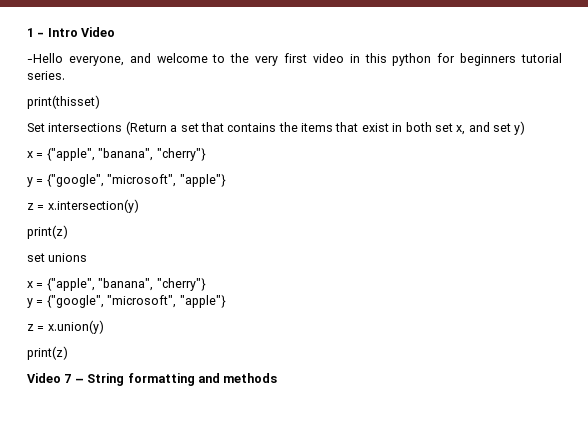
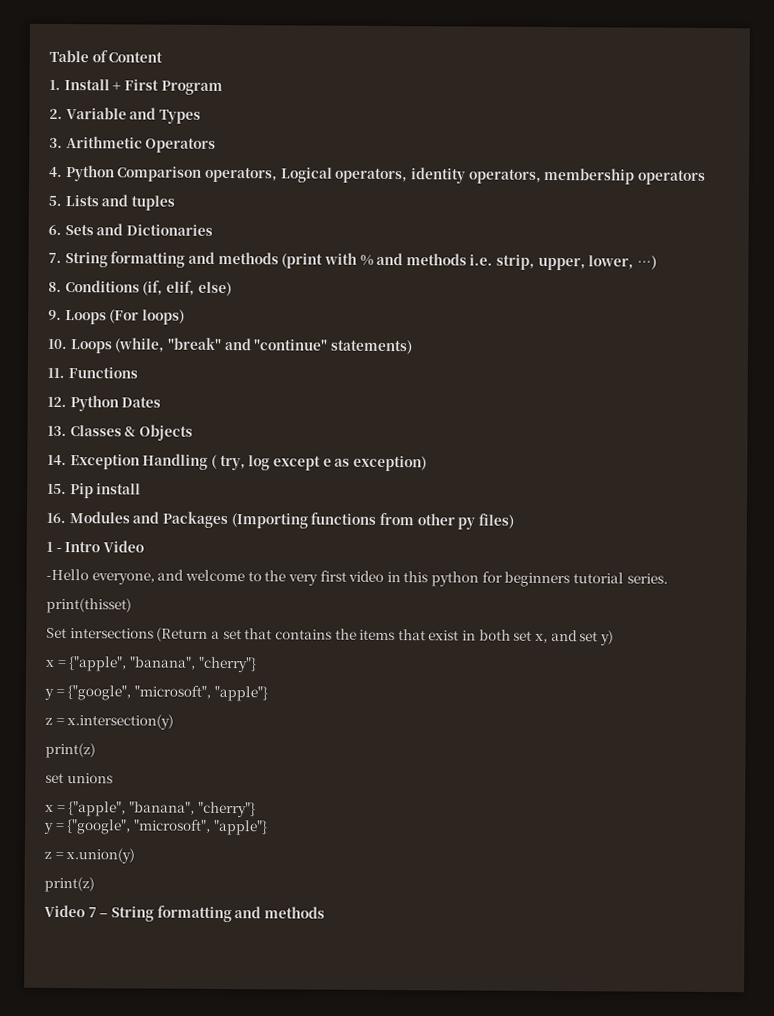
+ Table of Content
+ 1. Install + First Program
+ 2. Variable and Types
+ 3. Arithmetic Operators
+ 4. Python Comparison operators, Logical operators, identity operators, membership operators
+ 5. Lists and tuples
+ 6. Sets and Dictionaries
+ 7. String formatting and methods (print with % and methods i.e. strip, upper, lower, …)
+ 8. Conditions (if, elif, else)
+ 9. Loops (For loops)
+ 10. Loops (while, "break" and "continue" statements)
+ 11. Functions
+ 12. Python Dates
+ 13. Classes & Objects
+ 14. Exception Handling ( try, log except e as exception)
+ 15. Pip install
+ 16. Modules and Packages (Importing functions from other py files)

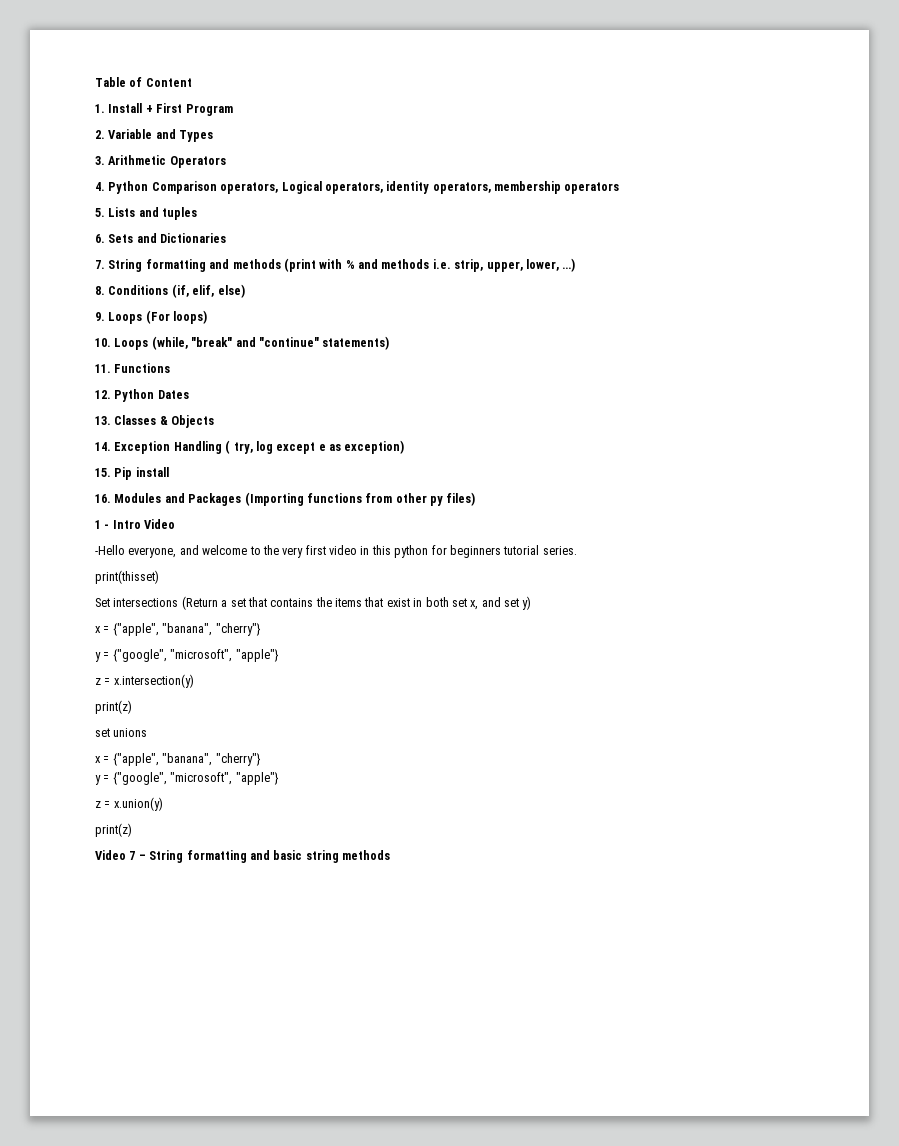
- Video 7 – String formatting and methods
+ Video 7 – String formatting and basic string methods

